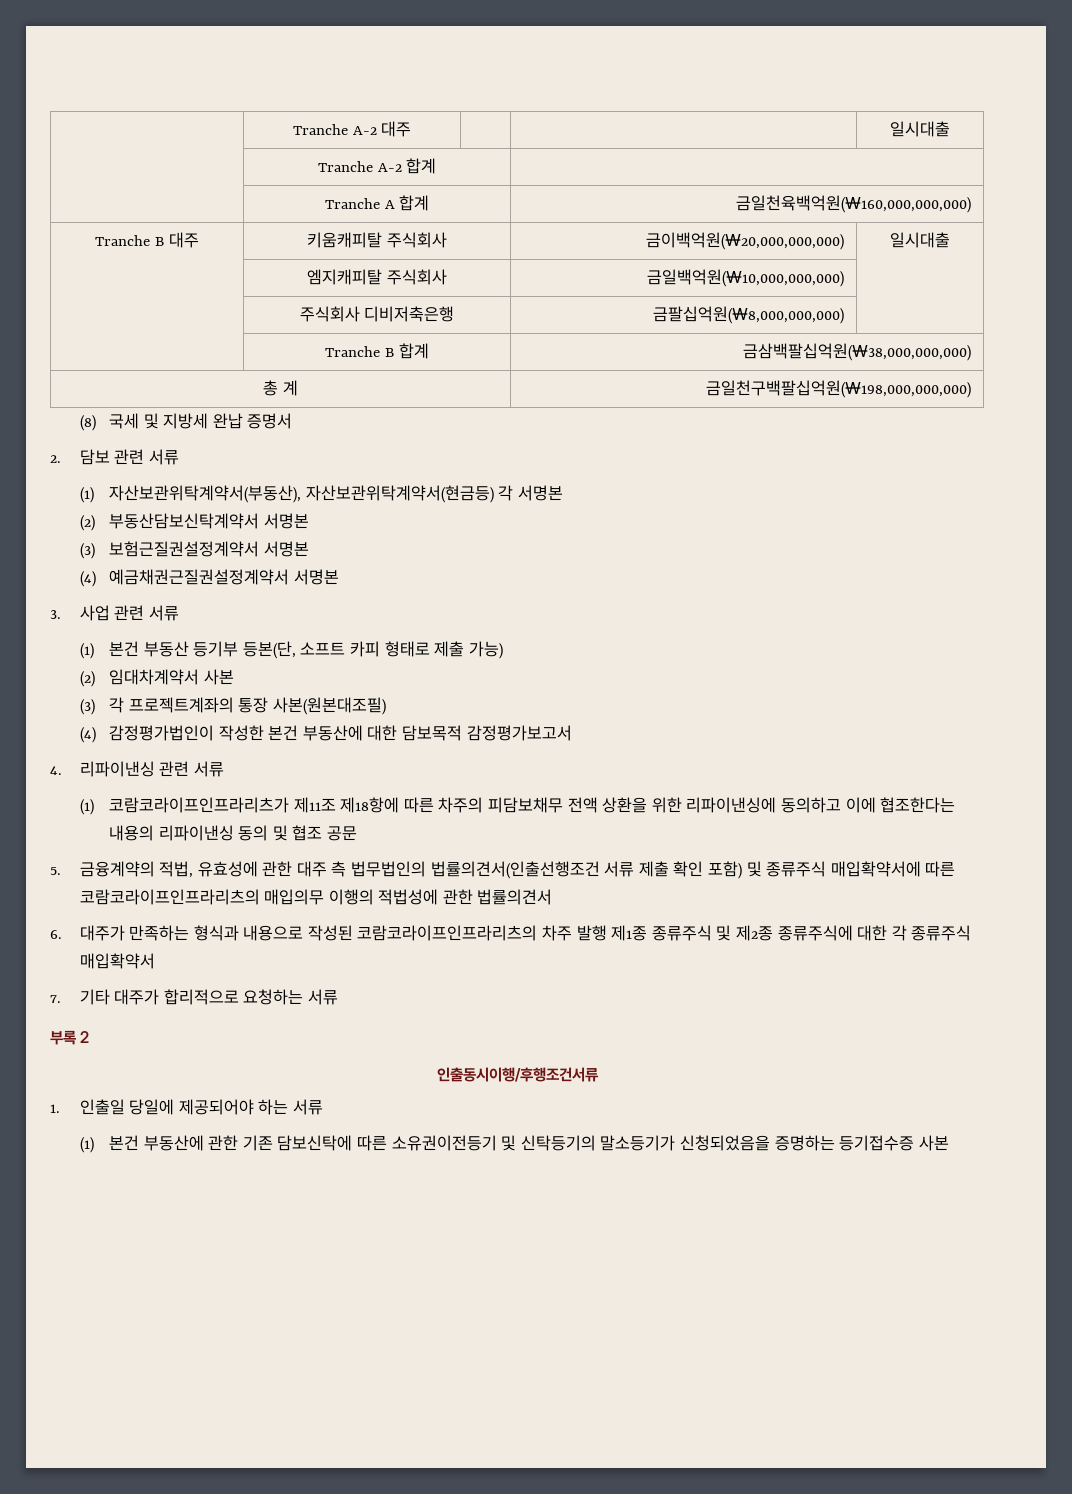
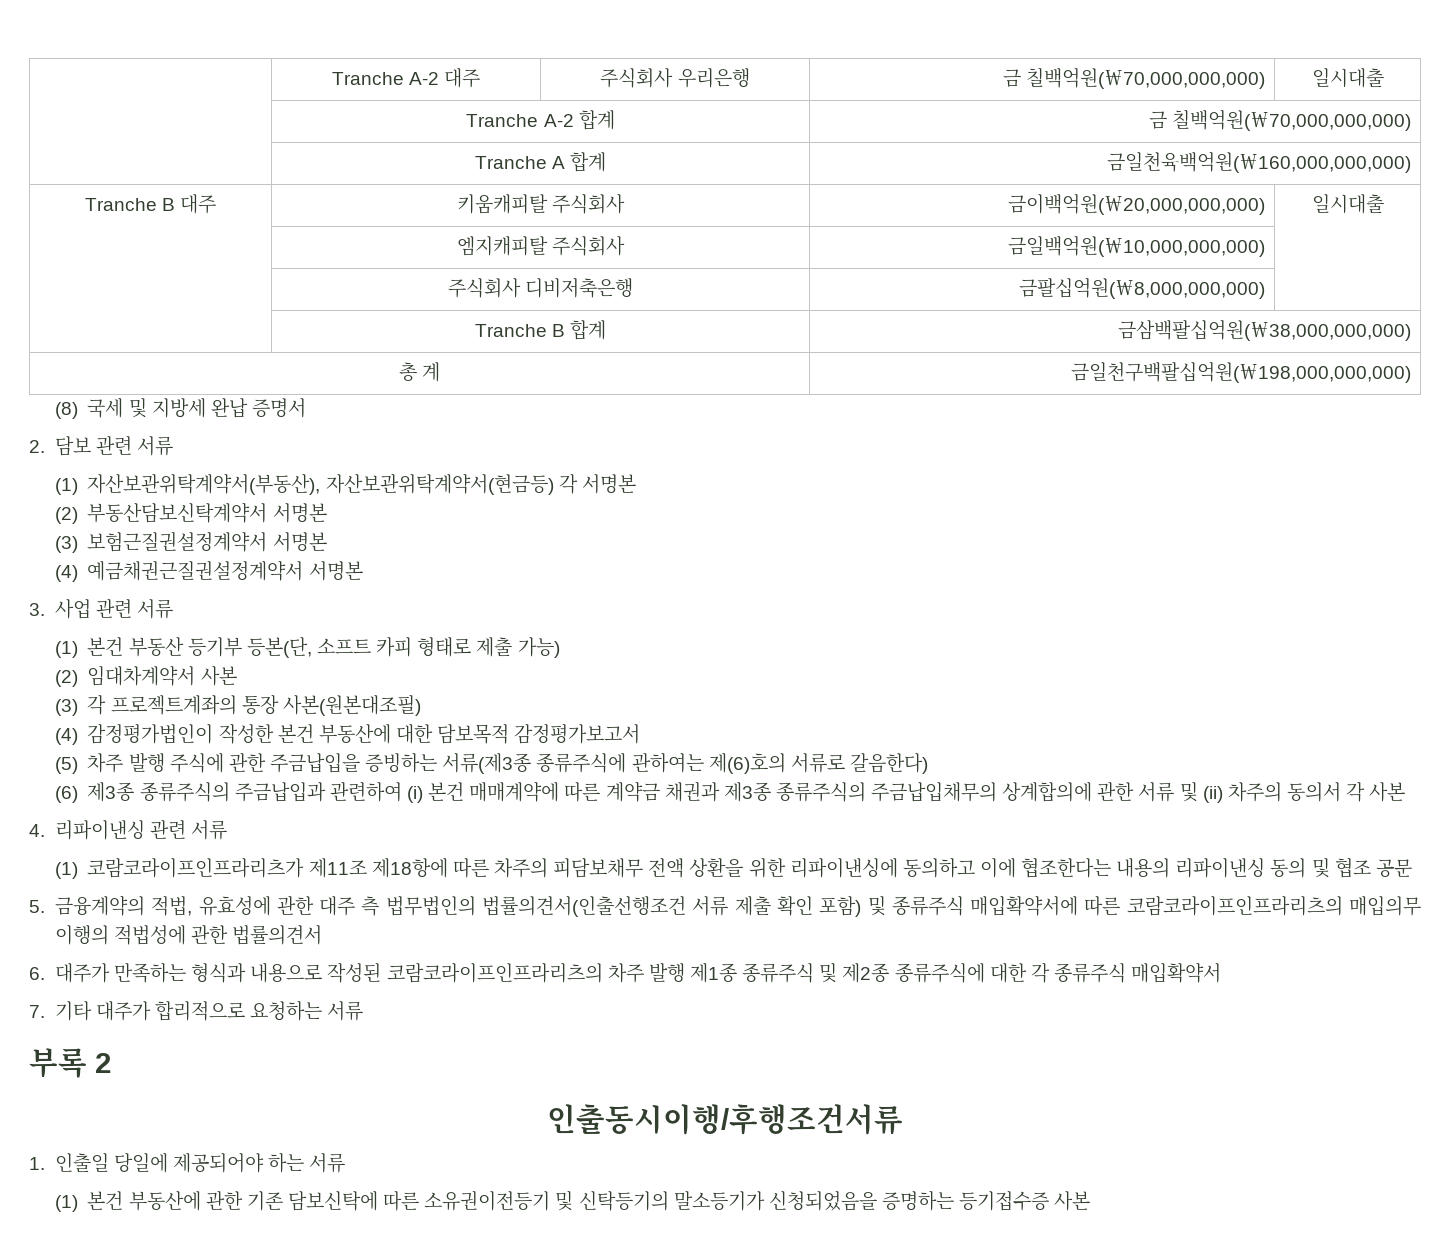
- | Tranche A-2 대주 | | | 일시대출
+ | Tranche A-2 대주 | 주식회사 우리은행 | 금 칠백억원(￦70,000,000,000) | 일시대출
- | Tranche A-2 합계 |
+ | Tranche A-2 합계 | 금 칠백억원(￦70,000,000,000)
+ (5) 차주 발행 주식에 관한 주금납입을 증빙하는 서류(제3종 종류주식에 관하여는 제(6)호의 서류로 갈음한다)
+ (6) 제3종 종류주식의 주금납입과 관련하여 (i) 본건 매매계약에 따른 계약금 채권과 제3종 종류주식의 주금납입채무의 상계합의에 관한 서류 및 (ii) 차주의 동의서 각 사본

